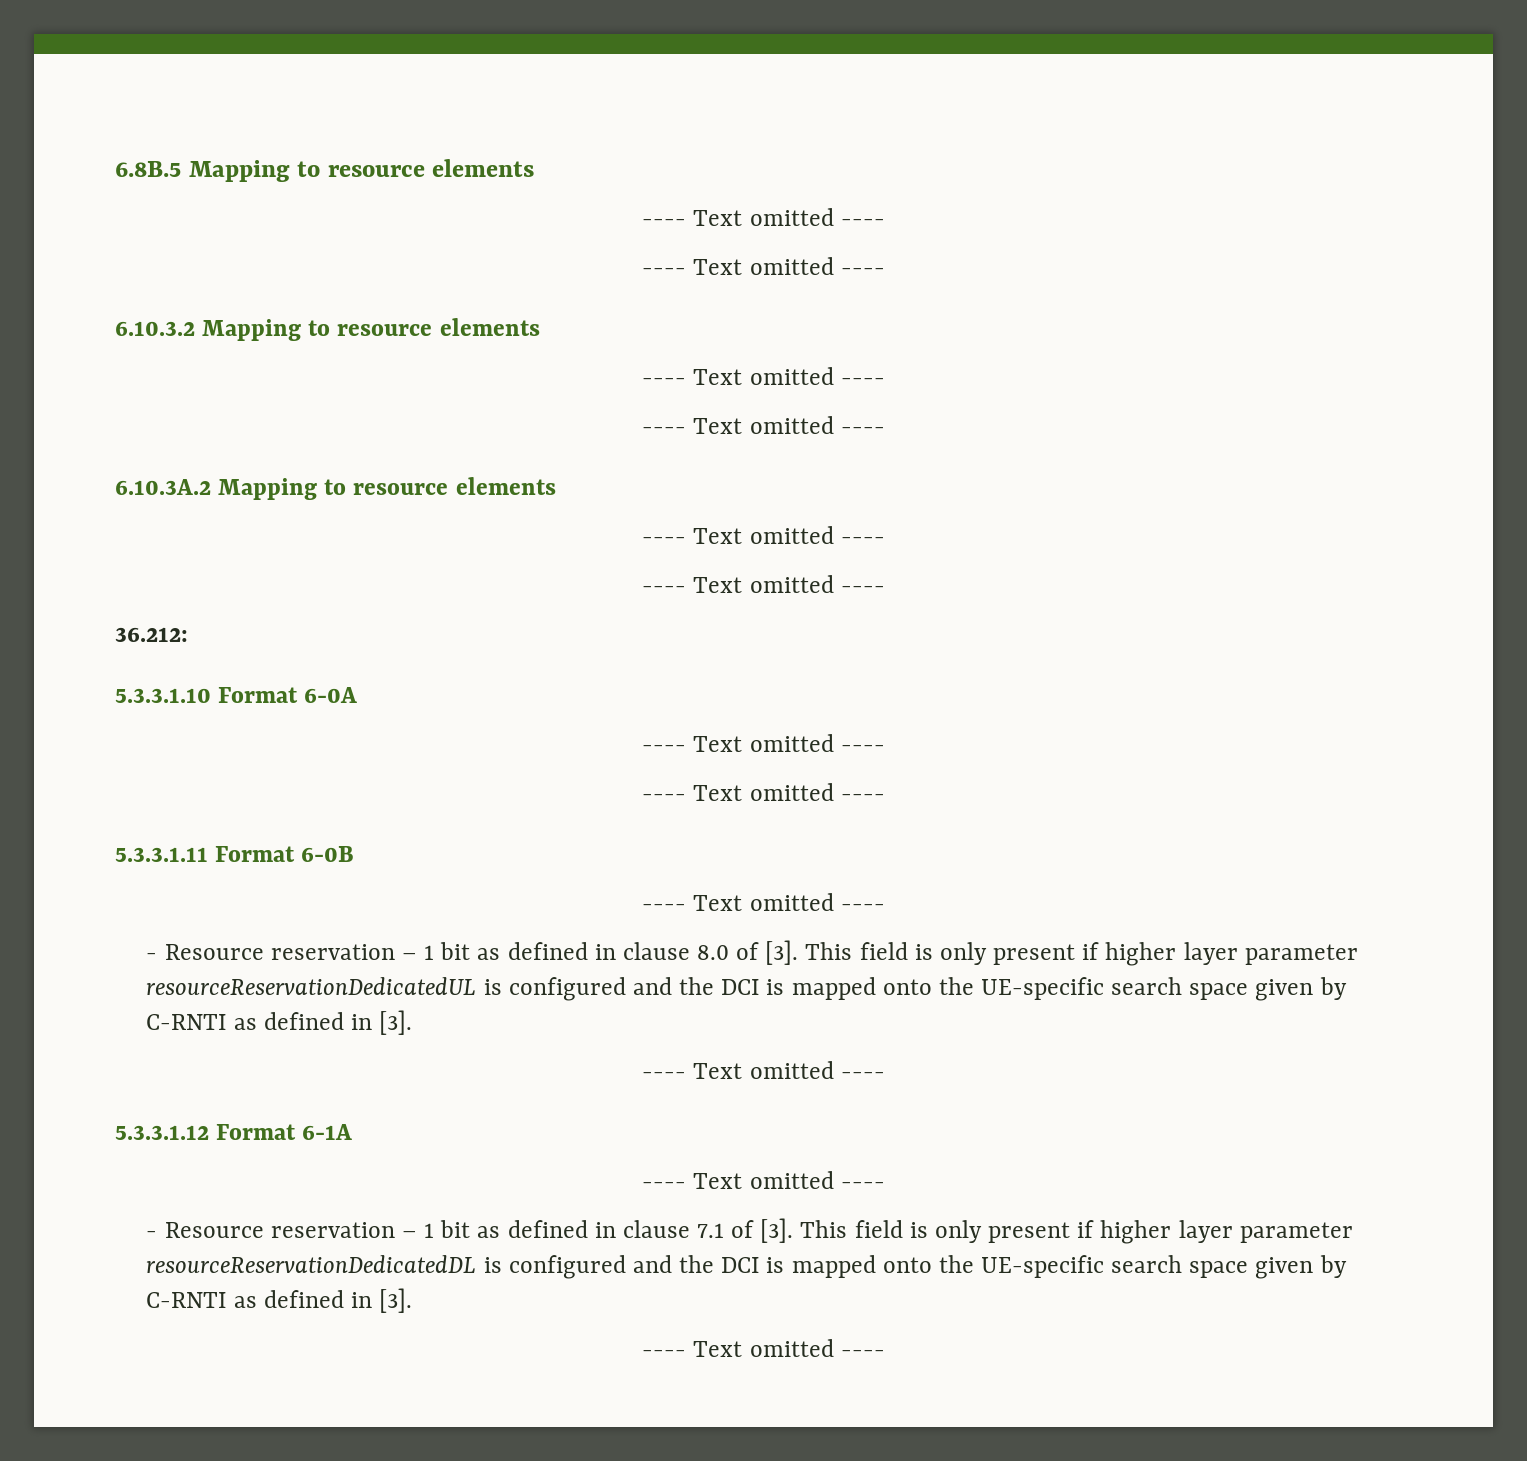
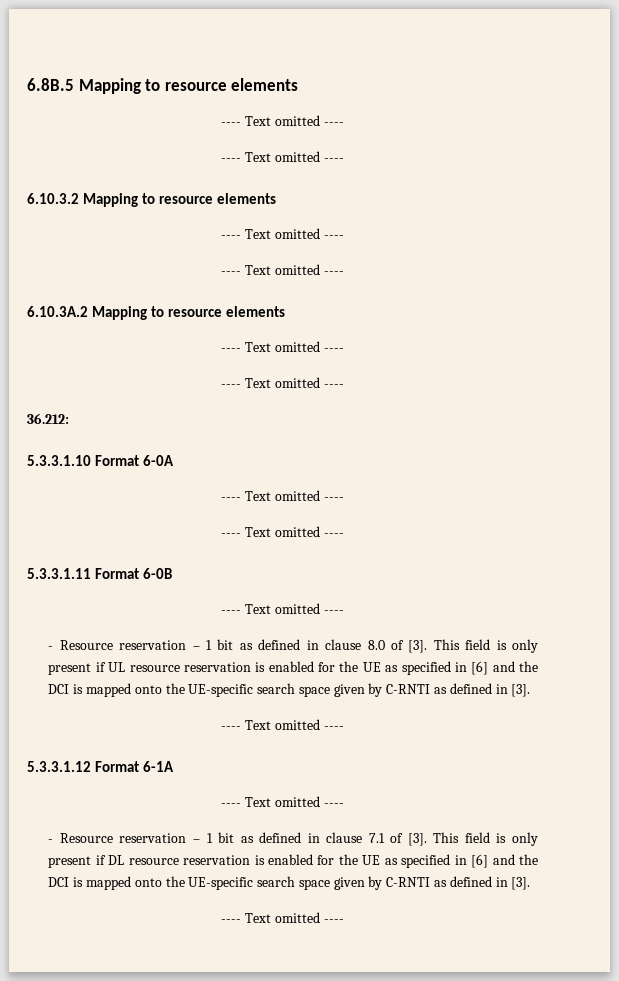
- This field is only present if higher layer parameter resourceReservationDedicatedUL is configured and the DCI is mapped onto the UE-specific search space given by C-RNTI as defined in [3].
+ This field is only present if UL resource reservation is enabled for the UE as specified in [6] and the DCI is mapped onto the UE-specific search space given by C-RNTI as defined in [3].
- This field is only present if higher layer parameter resourceReservationDedicatedDL is configured and the DCI is mapped onto the UE-specific search space given by C-RNTI as defined in [3].
+ This field is only present if DL resource reservation is enabled for the UE as specified in [6] and the DCI is mapped onto the UE-specific search space given by C-RNTI as defined in [3].

